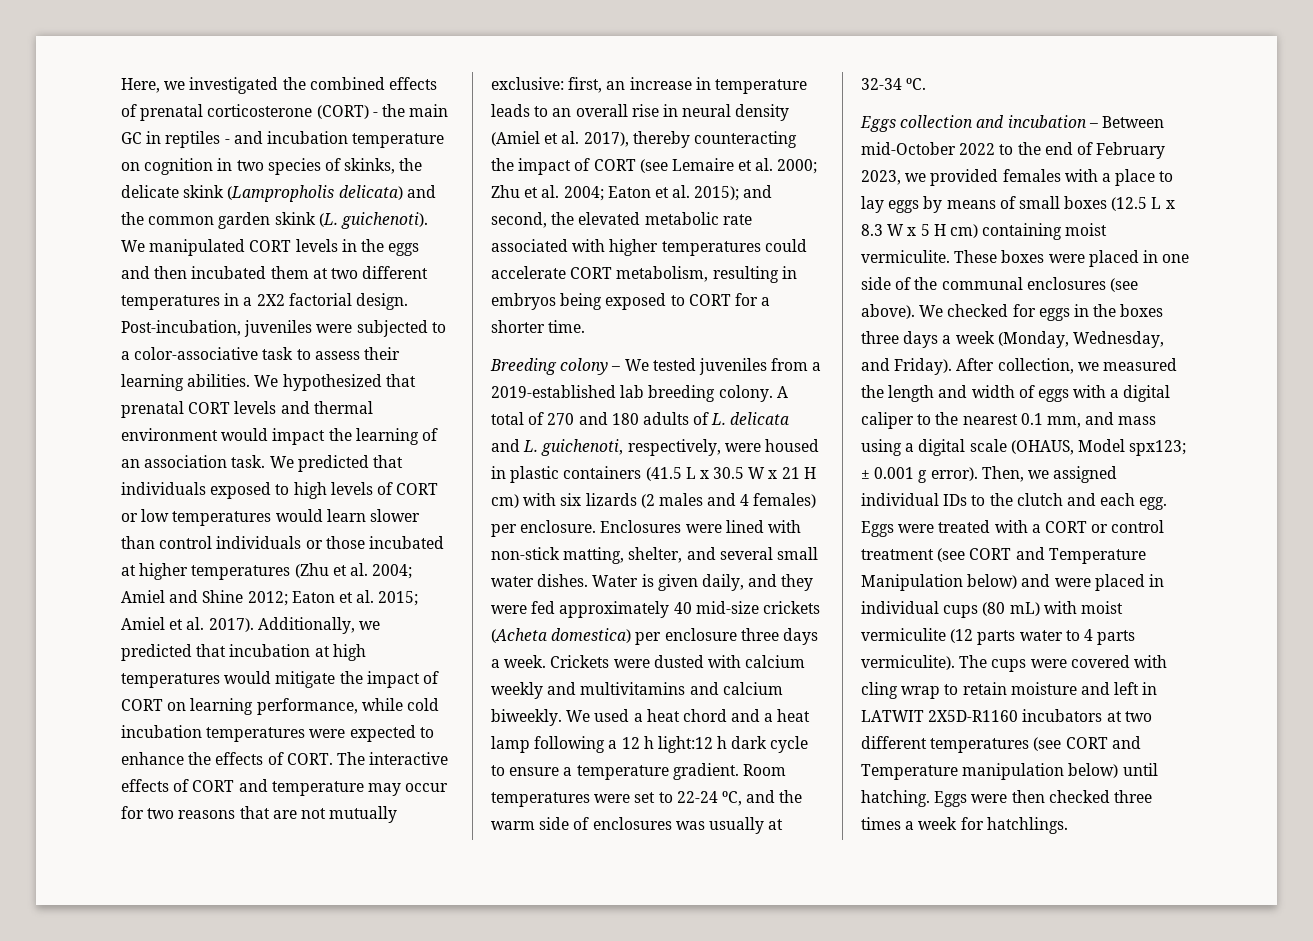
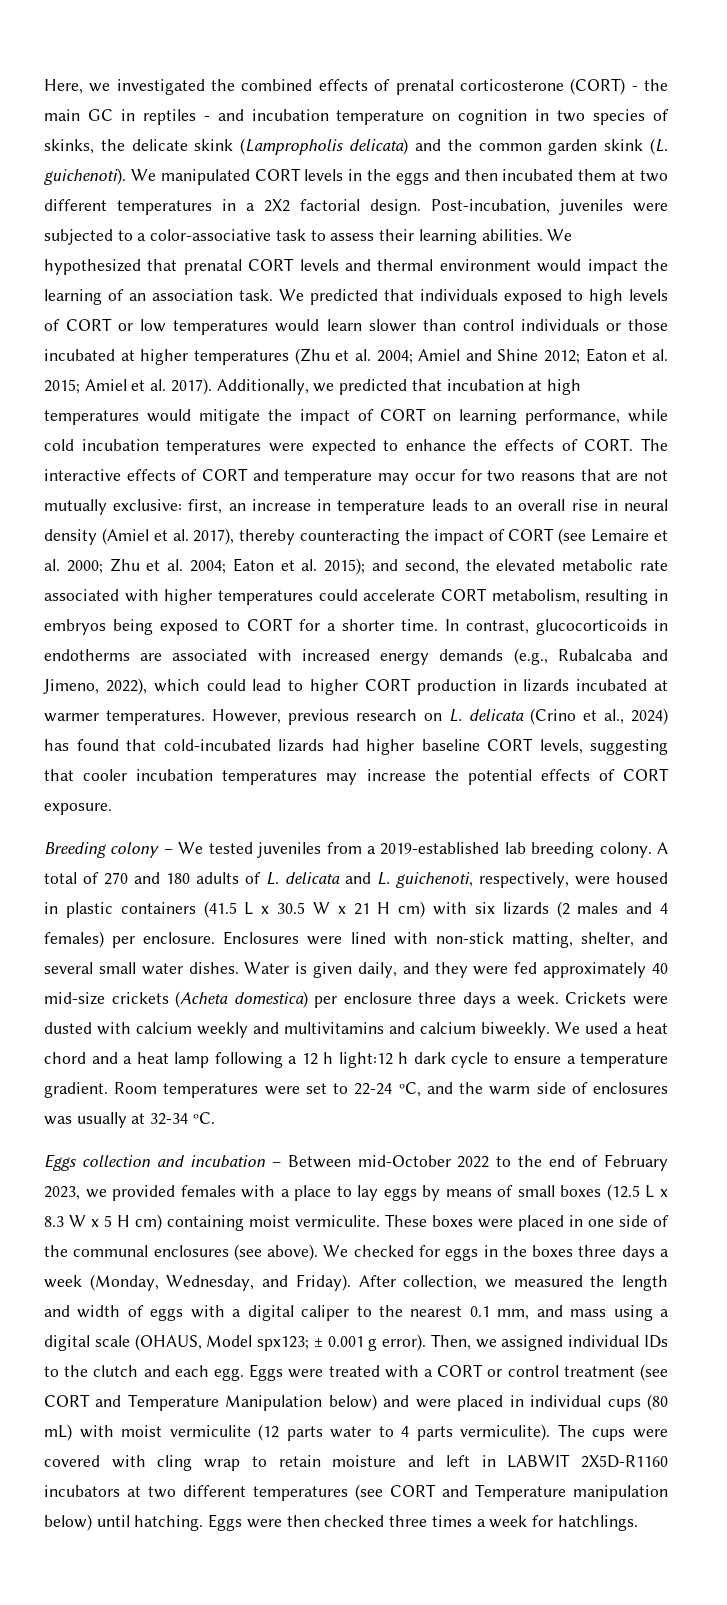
+ In contrast, glucocorticoids in endotherms are associated with increased energy demands (e.g., Rubalcaba and Jimeno, 2022), which could lead to higher CORT production in lizards incubated at warmer temperatures. However, previous research on L. delicata (Crino et al., 2024) has found that cold-incubated lizards had higher baseline CORT levels, suggesting that cooler incubation temperatures may increase the potential effects of CORT exposure.
- The cups were covered with cling wrap to retain moisture and left in LATWIT 2X5D-R1160 incubators at two different temperatures (see CORT and Temperature manipulation below) until hatching.
+ The cups were covered with cling wrap to retain moisture and left in LABWIT 2X5D-R1160 incubators at two different temperatures (see CORT and Temperature manipulation below) until hatching.

